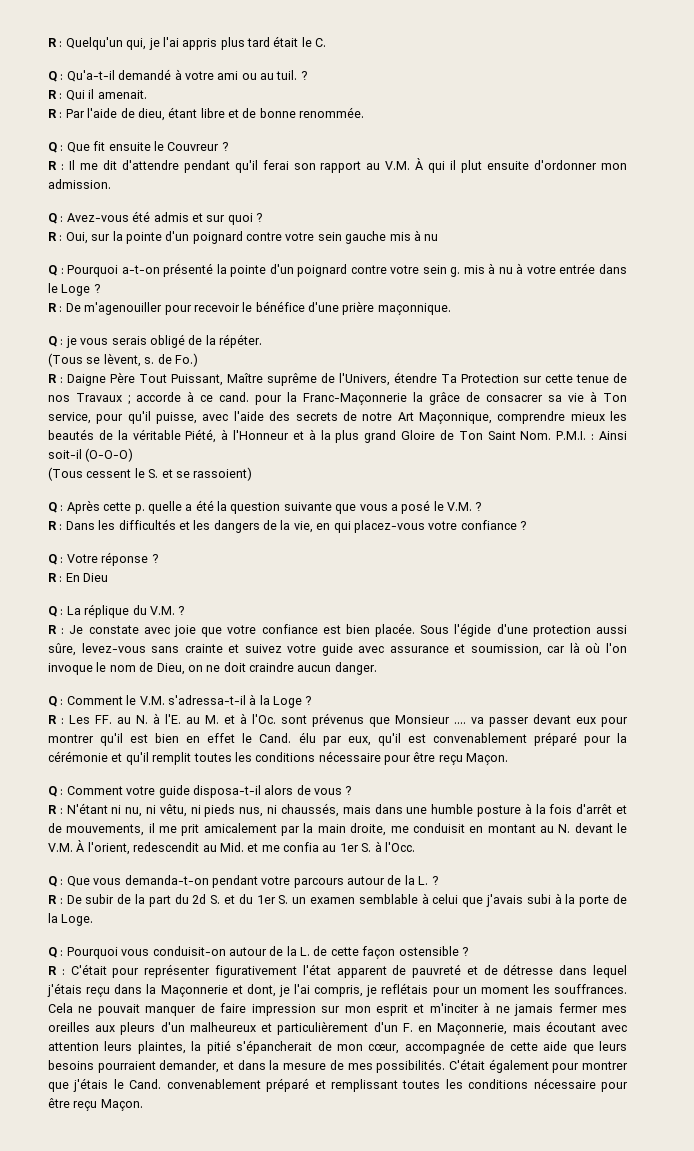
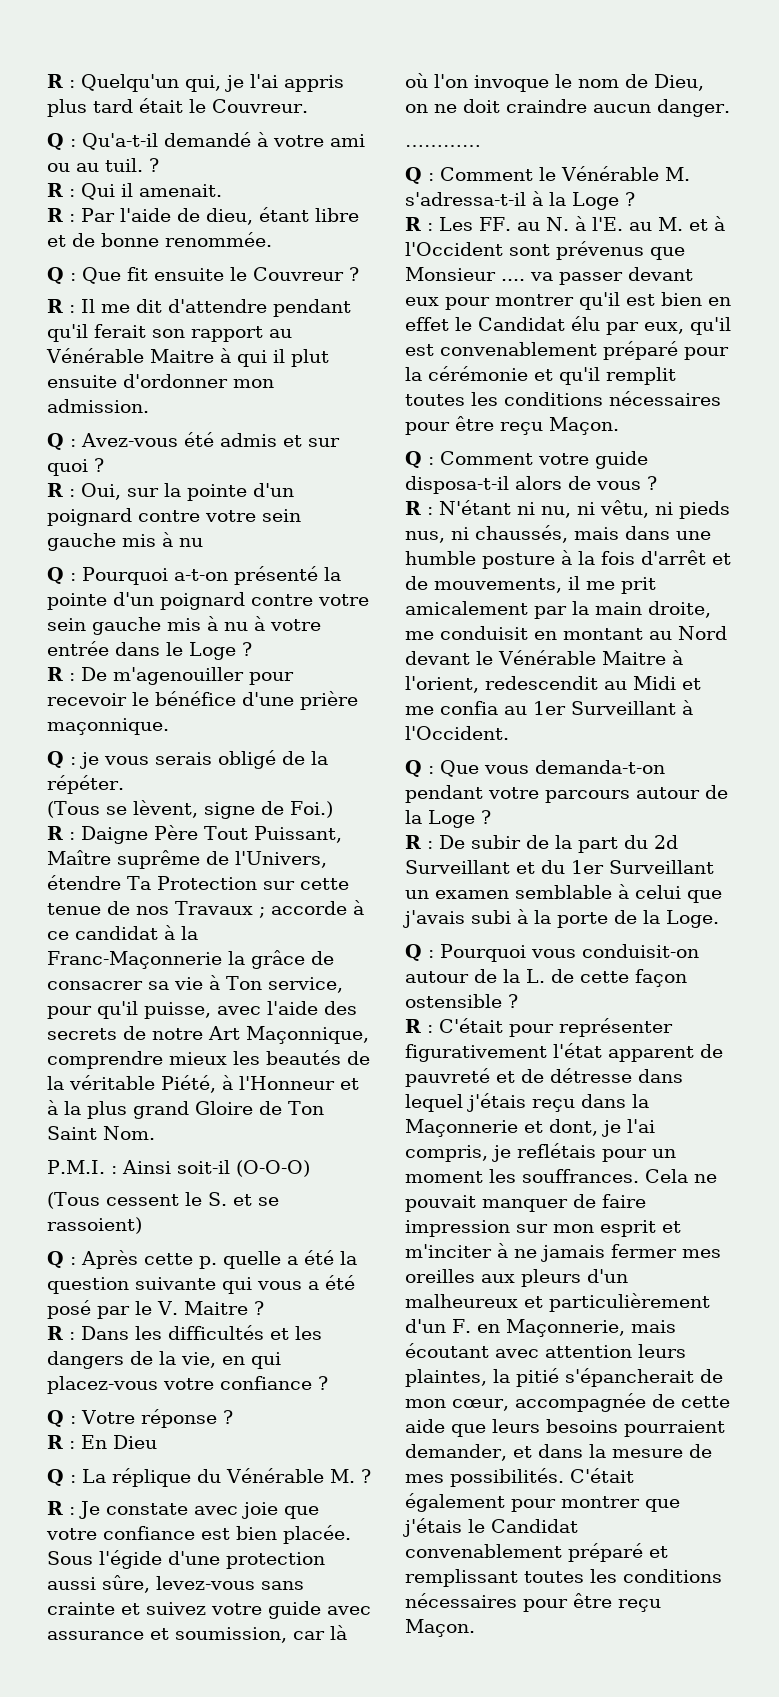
- R : Quelqu'un qui, je l'ai appris plus tard était le C.
+ R : Quelqu'un qui, je l'ai appris plus tard était le Couvreur.
- R : Il me dit d'attendre pendant qu'il ferai son rapport au V.M. À qui il plut ensuite d'ordonner mon admission.
+ R : Il me dit d'attendre pendant qu'il ferait son rapport au Vénérable Maitre à qui il plut ensuite d'ordonner mon admission.
- Q : Pourquoi a-t-on présenté la pointe d'un poignard contre votre sein g. mis à nu à votre entrée dans le Loge ?
+ Q : Pourquoi a-t-on présenté la pointe d'un poignard contre votre sein gauche mis à nu à votre entrée dans le Loge ?
- (Tous se lèvent, s. de Fo.)
+ (Tous se lèvent, signe de Foi.)
- accorde à ce cand. pour la Franc-Maçonnerie la grâce de consacrer sa vie à Ton service, pour qu'il puisse, avec l'aide des secrets de notre Art Maçonnique, comprendre mieux les beautés de la véritable Piété, à l'Honneur et à la plus grand Gloire de Ton Saint Nom. P.M.I. :
+ accorde à ce candidat à la Franc-Maçonnerie la grâce de consacrer sa vie à Ton service, pour qu'il puisse, avec l'aide des secrets de notre Art Maçonnique, comprendre mieux les beautés de la véritable Piété, à l'Honneur et à la plus grand Gloire de Ton Saint Nom.
+ P.M.I. :
- Q : Après cette p. quelle a été la question suivante que vous a posé le V.M. ?
+ Q : Après cette p. quelle a été la question suivante qui vous a été posé par le V. Maitre ?
- Q : La réplique du V.M. ?
+ Q : La réplique du Vénérable M. ?
+ …………
- Q : Comment le V.M. s'adressa-t-il à la Loge ?
+ Q : Comment le Vénérable M. s'adressa-t-il à la Loge ?
- R : Les FF. au N. à l'E. au M. et à l'Oc. sont prévenus que Monsieur .... va passer devant eux pour montrer qu'il est bien en effet le Cand. élu par eux, qu'il est convenablement préparé pour la cérémonie et qu'il remplit toutes les conditions nécessaire pour être reçu Maçon.
+ R : Les FF. au N. à l'E. au M. et à l'Occident sont prévenus que Monsieur .... va passer devant eux pour montrer qu'il est bien en effet le Candidat élu par eux, qu'il est convenablement préparé pour la cérémonie et qu'il remplit toutes les conditions nécessaires pour être reçu Maçon.
- R : N'étant ni nu, ni vêtu, ni pieds nus, ni chaussés, mais dans une humble posture à la fois d'arrêt et de mouvements, il me prit amicalement par la main droite, me conduisit en montant au N. devant le V.M. À l'orient, redescendit au Mid. et me confia au 1er S. à l'Occ.
+ R : N'étant ni nu, ni vêtu, ni pieds nus, ni chaussés, mais dans une humble posture à la fois d'arrêt et de mouvements, il me prit amicalement par la main droite, me conduisit en montant au Nord devant le Vénérable Maitre à l'orient, redescendit au Midi et me confia au 1er Surveillant à l'Occident.
- Q : Que vous demanda-t-on pendant votre parcours autour de la L. ?
+ Q : Que vous demanda-t-on pendant votre parcours autour de la Loge ?
- R : De subir de la part du 2d S. et du 1er S. un examen semblable à celui que j'avais subi à la porte de la Loge.
+ R : De subir de la part du 2d Surveillant et du 1er Surveillant un examen semblable à celui que j'avais subi à la porte de la Loge.
- C'était également pour montrer que j'étais le Cand. convenablement préparé et remplissant toutes les conditions nécessaire pour être reçu Maçon.
+ C'était également pour montrer que j'étais le Candidat convenablement préparé et remplissant toutes les conditions nécessaires pour être reçu Maçon.

